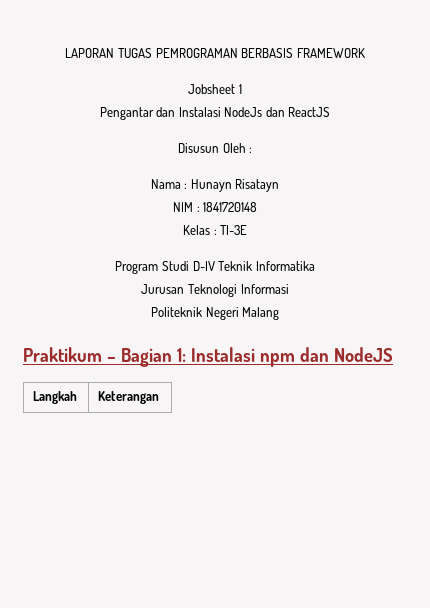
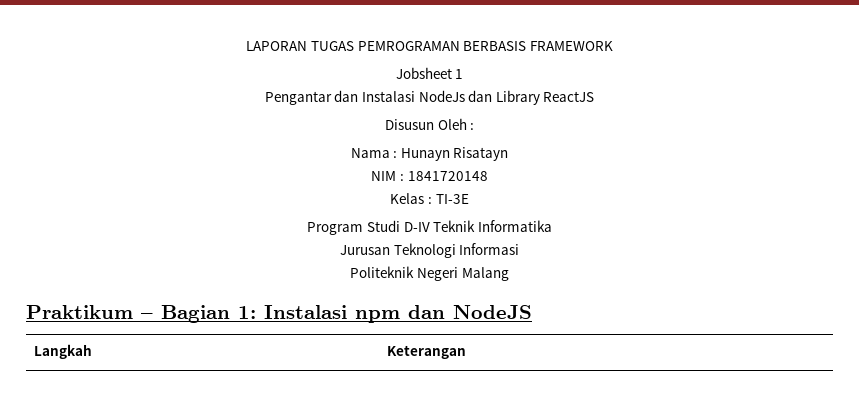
- Pengantar dan Instalasi NodeJs dan ReactJS
+ Pengantar dan Instalasi NodeJs dan Library ReactJS

